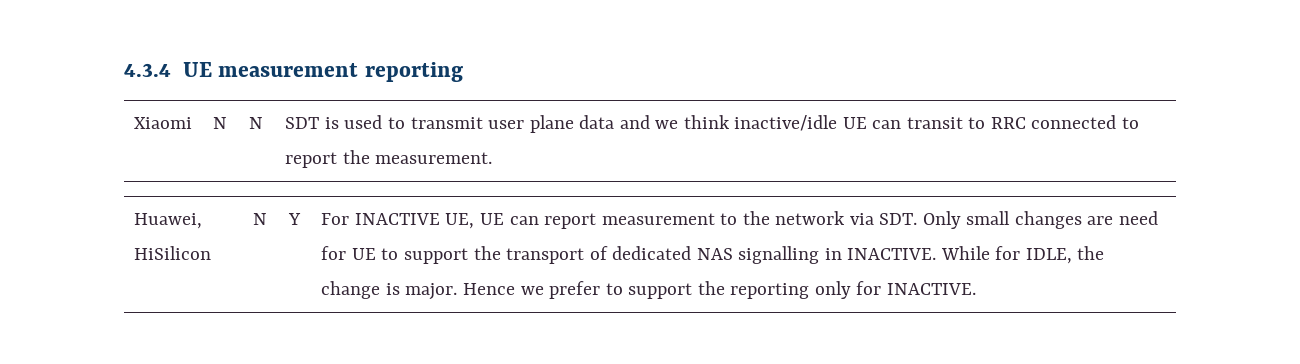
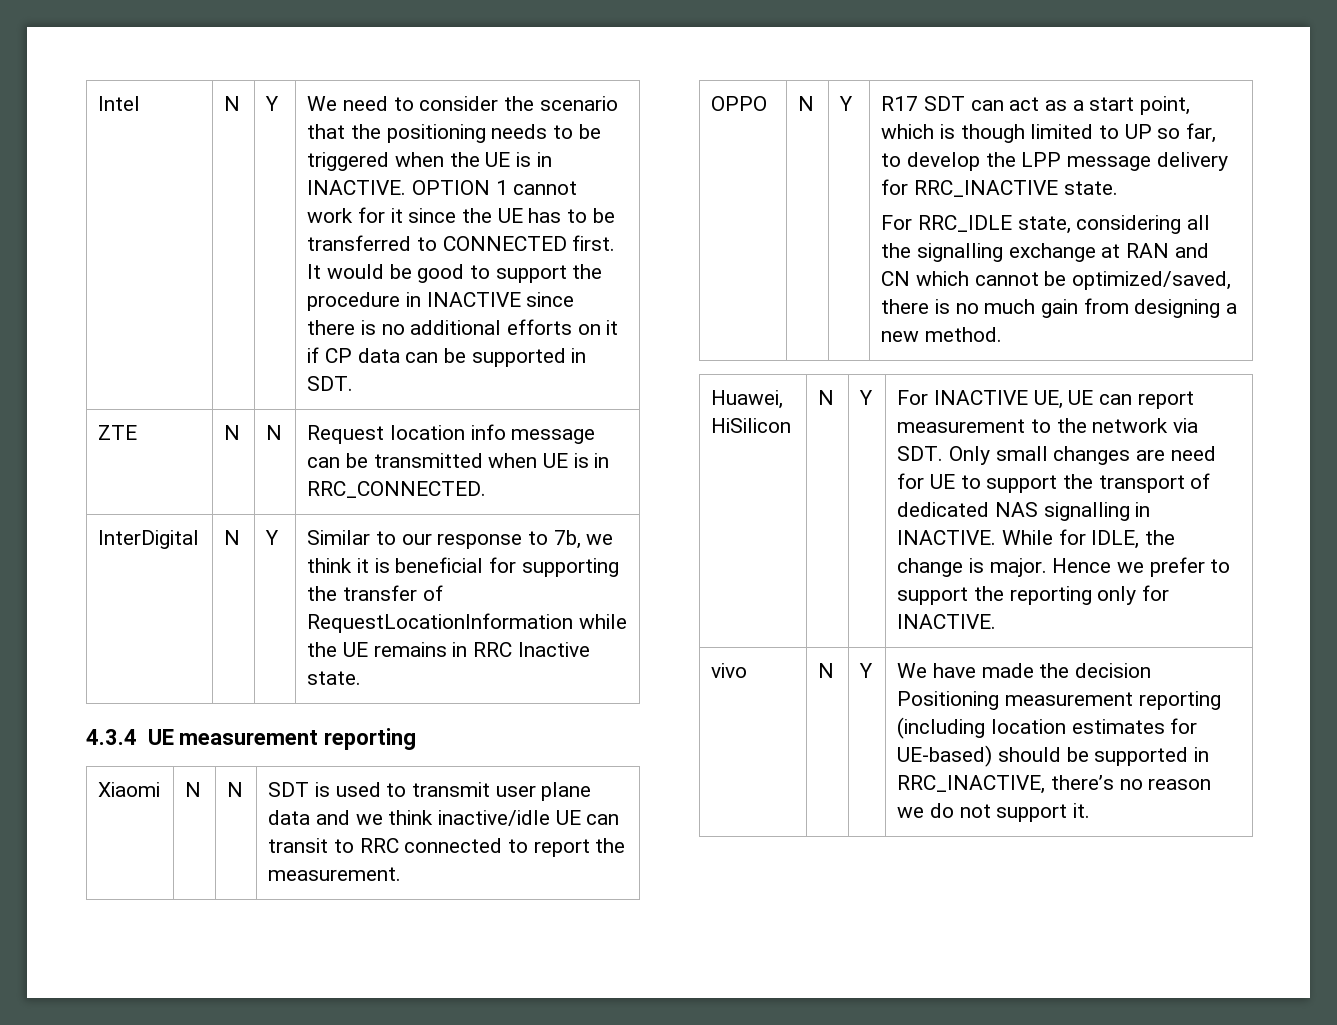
+ Intel | N | Y | We need to consider the scenario that the positioning needs to be triggered when the UE is in INACTIVE. OPTION 1 cannot work for it since the UE has to be transferred to CONNECTED first. It would be good to support the procedure in INACTIVE since there is no additional efforts on it if CP data can be supported in SDT.
+ ZTE | N | N | Request location info message can be transmitted when UE is in RRC_CONNECTED.
+ InterDigital | N | Y | Similar to our response to 7b, we think it is beneficial for supporting the transfer of RequestLocationInformation while the UE remains in RRC Inactive state.
+ OPPO | N | Y | R17 SDT can act as a start point, which is though limited to UP so far, to develop the LPP message delivery for RRC_INACTIVE state.
+ For RRC_IDLE state, considering all the signalling exchange at RAN and CN which cannot be optimized/saved, there is no much gain from designing a new method.
+ vivo | N | Y | We have made the decision Positioning measurement reporting (including location estimates for UE-based) should be supported in RRC_INACTIVE, there’s no reason we do not support it.

